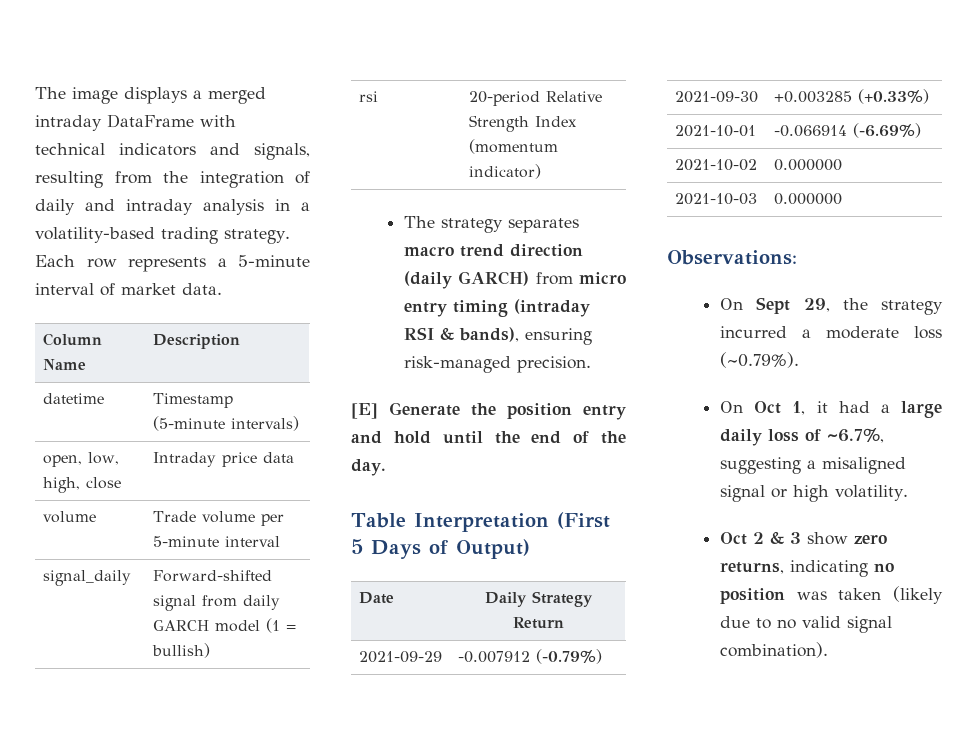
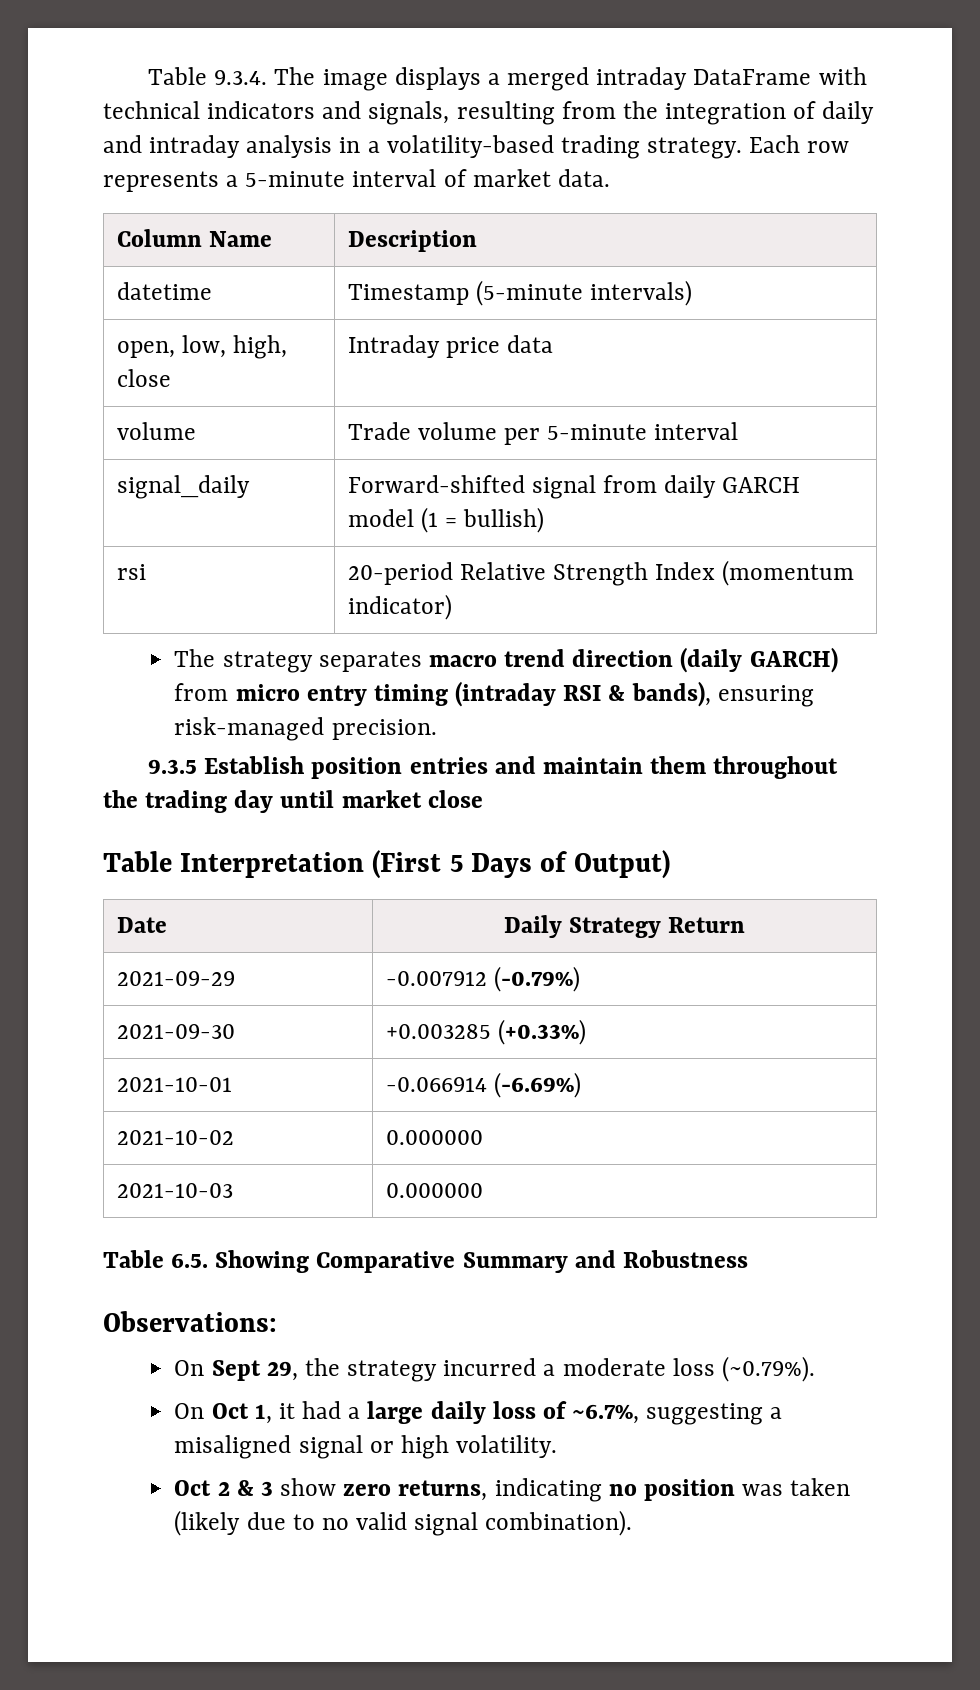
- The image displays a merged intraday DataFrame with technical indicators and signals, resulting from the integration of daily and intraday analysis in a volatility-based trading strategy.
+ Table 9.3.4. The image displays a merged intraday DataFrame with technical indicators and signals, resulting from the integration of daily and intraday analysis in a volatility-based trading strategy.
- [E] Generate the position entry and hold until the end of the day.
+ 9.3.5 Establish position entries and maintain them throughout the trading day until market close
+ Table 6.5. Showing Comparative Summary and Robustness

